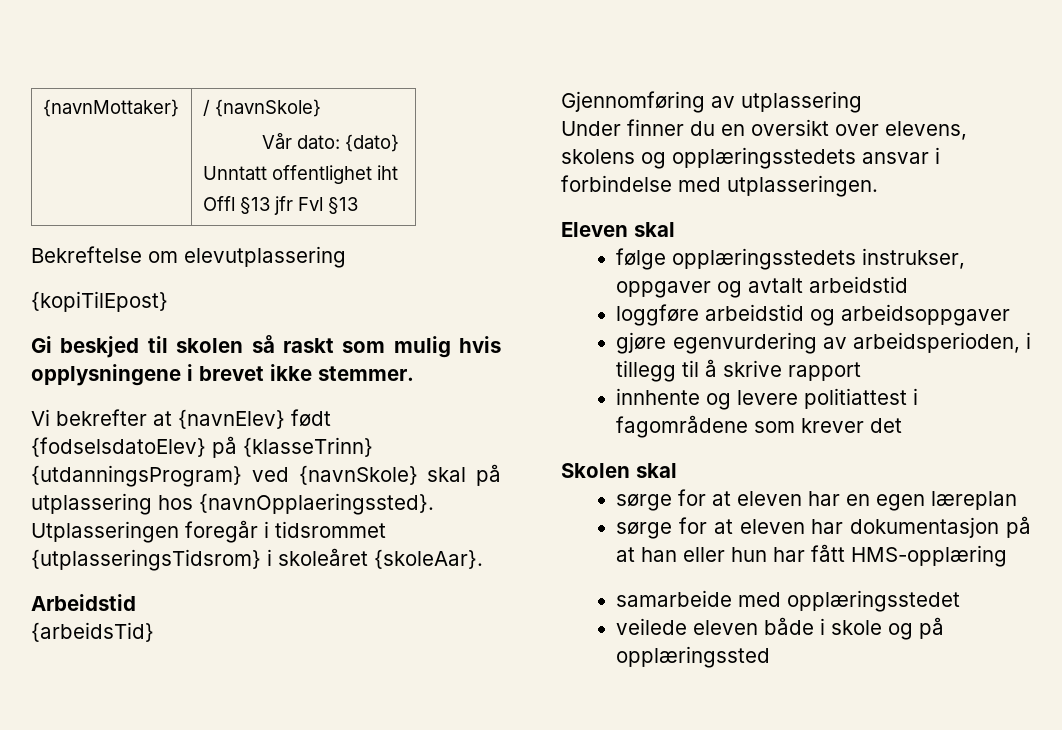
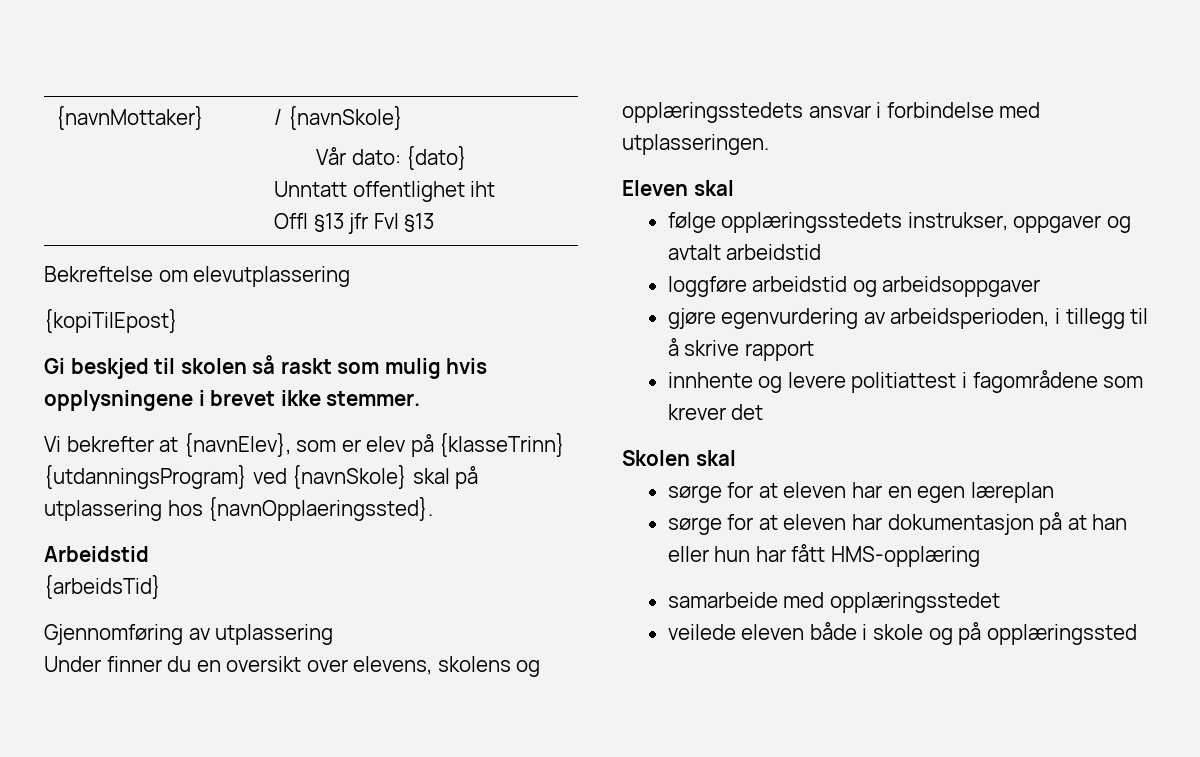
- Vi bekrefter at {navnElev} født {fodselsdatoElev} på {klasseTrinn} {utdanningsProgram} ved {navnSkole} skal på utplassering hos {navnOpplaeringssted}. Utplasseringen foregår i tidsrommet {utplasseringsTidsrom} i skoleåret {skoleAar}.
+ Vi bekrefter at {navnElev}, som er elev på {klasseTrinn} {utdanningsProgram} ved {navnSkole} skal på utplassering hos {navnOpplaeringssted}.

